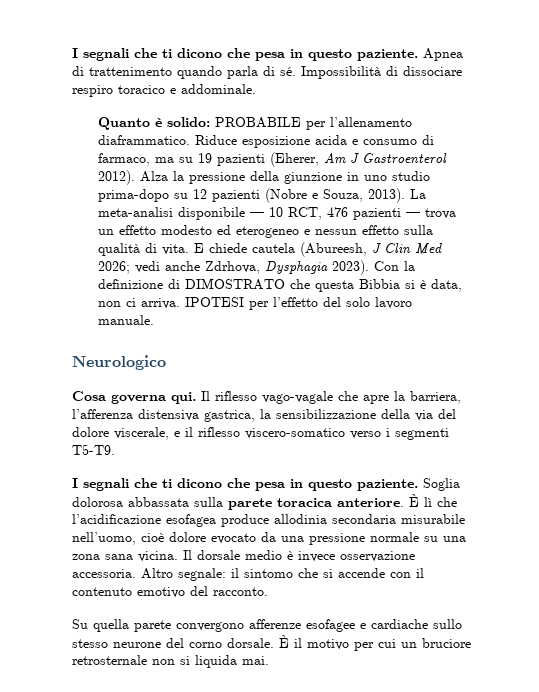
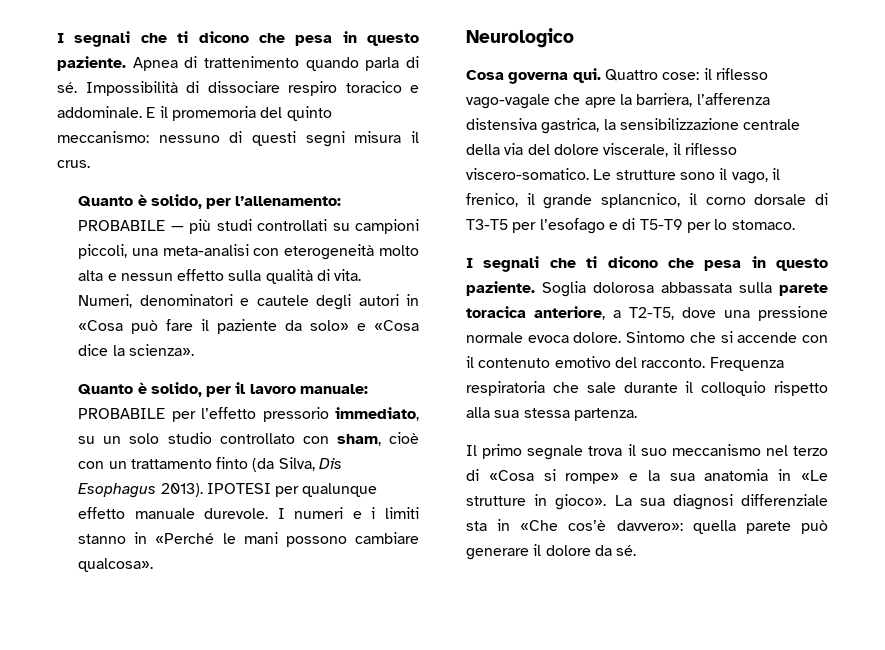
- Impossibilità di dissociare respiro toracico e addominale.
- Quanto è solido: PROBABILE per l’allenamento diaframmatico. Riduce esposizione acida e consumo di farmaco, ma su 19 pazienti (Eherer, Am J Gastroenterol 2012). Alza la pressione della giunzione in uno studio prima-dopo su 12 pazienti (Nobre e Souza, 2013). La meta-analisi disponibile — 10 RCT, 476 pazienti — trova un effetto modesto ed eterogeneo e nessun effetto sulla qualità di vita.
+ Impossibilità di dissociare respiro toracico e addominale. E il promemoria del quinto meccanismo: nessuno di questi segni misura il crus.
+ Quanto è solido, per l’allenamento: PROBABILE — più studi controllati su campioni piccoli, una meta-analisi con eterogeneità molto alta e nessun effetto sulla qualità di vita.
- E chiede cautela (Abureesh, J Clin Med 2026; vedi anche Zdrhova, Dysphagia 2023). Con la definizione di DIMOSTRATO che questa Bibbia si è data, non ci arriva. IPOTESI per l’effetto del solo lavoro manuale.
+ Numeri, denominatori e cautele degli autori in «Cosa può fare il paziente da solo» e «Cosa dice la scienza».
+ Quanto è solido, per il lavoro manuale: PROBABILE per l’effetto pressorio immediato, su un solo studio controllato con sham, cioè con un trattamento finto (da Silva, Dis Esophagus 2013). IPOTESI per qualunque effetto manuale durevole. I numeri e i limiti stanno in «Perché le mani possono cambiare qualcosa».
- Il riflesso vago-vagale che apre la barriera, l’afferenza distensiva gastrica, la sensibilizzazione della via del dolore viscerale, e il riflesso viscero-somatico verso i segmenti T5-T9.
+ Quattro cose: il riflesso vago-vagale che apre la barriera, l’afferenza distensiva gastrica, la sensibilizzazione centrale della via del dolore viscerale, il riflesso viscero-somatico. Le strutture sono il vago, il frenico, il grande splancnico, il corno dorsale di T3-T5 per l’esofago e di T5-T9 per lo stomaco.
- Soglia dolorosa abbassata sulla parete toracica anteriore. È lì che l’acidificazione esofagea produce allodinia secondaria misurabile nell’uomo, cioè dolore evocato da una pressione normale su una zona sana vicina. Il dorsale medio è invece osservazione accessoria. Altro segnale: il sintomo che si accende con il contenuto emotivo del racconto.
- Su quella parete convergono afferenze esofagee e cardiache sullo stesso neurone del corno dorsale. È il motivo per cui un bruciore retrosternale non si liquida mai.
+ Soglia dolorosa abbassata sulla parete toracica anteriore, a T2-T5, dove una pressione normale evoca dolore. Sintomo che si accende con il contenuto emotivo del racconto. Frequenza respiratoria che sale durante il colloquio rispetto alla sua stessa partenza.
+ Il primo segnale trova il suo meccanismo nel terzo di «Cosa si rompe» e la sua anatomia in «Le strutture in gioco». La sua diagnosi differenziale sta in «Che cos’è davvero»: quella parete può generare il dolore da sé.

